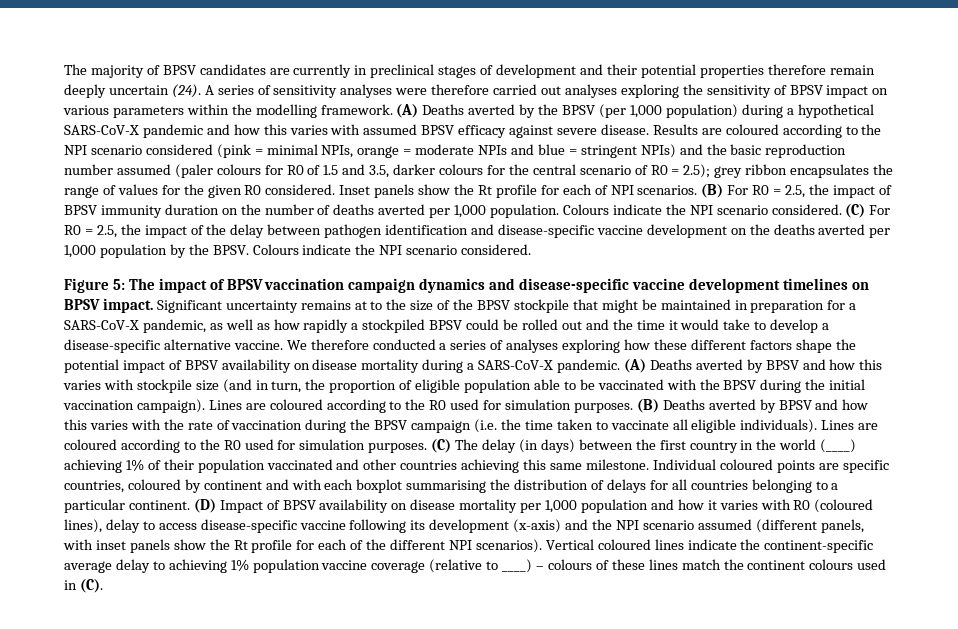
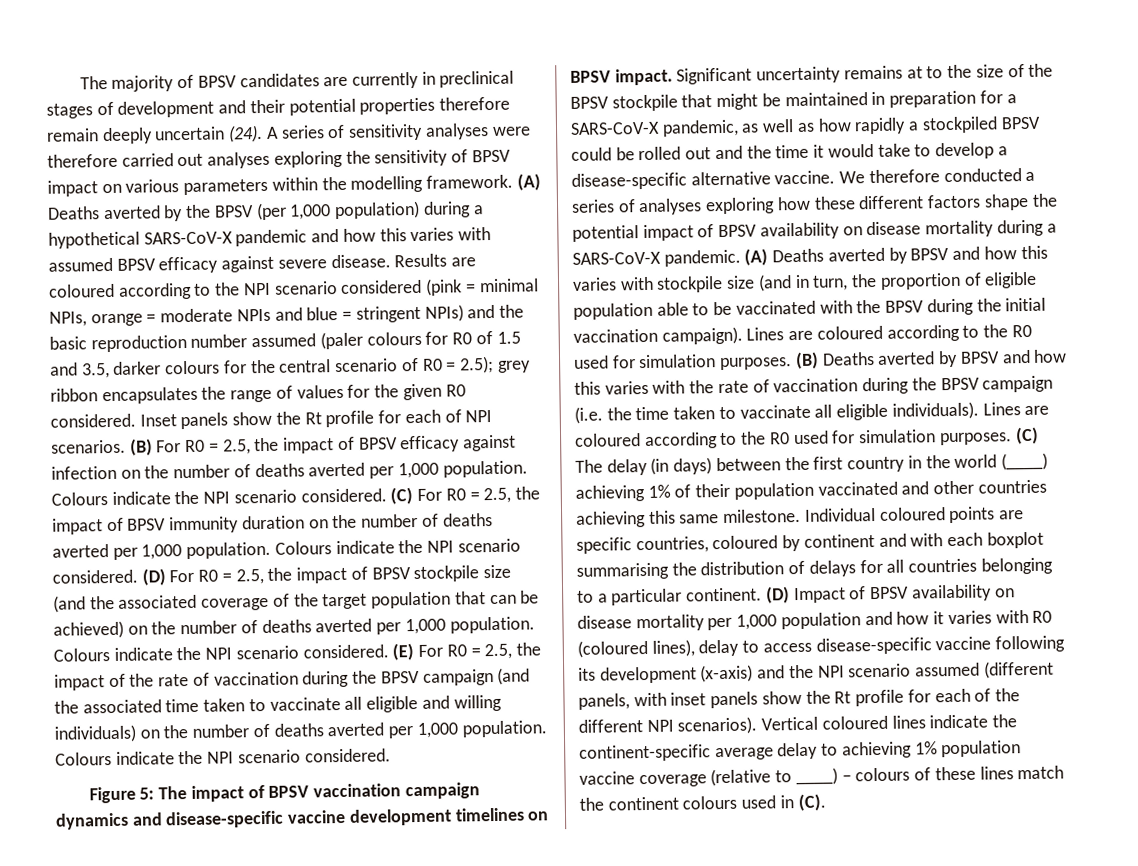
- (B) For R0 = 2.5, the impact of BPSV immunity duration on the number of deaths averted per 1,000 population.
+ (B) For R0 = 2.5, the impact of BPSV efficacy against infection on the number of deaths averted per 1,000 population.
- (C) For R0 = 2.5, the impact of the delay between pathogen identification and disease-specific vaccine development on the deaths averted per 1,000 population by the BPSV.
+ (C) For R0 = 2.5, the impact of BPSV immunity duration on the number of deaths averted per 1,000 population. Colours indicate the NPI scenario considered. (D) For R0 = 2.5, the impact of BPSV stockpile size (and the associated coverage of the target population that can be achieved) on the number of deaths averted per 1,000 population. Colours indicate the NPI scenario considered. (E) For R0 = 2.5, the impact of the rate of vaccination during the BPSV campaign (and the associated time taken to vaccinate all eligible and willing individuals) on the number of deaths averted per 1,000 population.

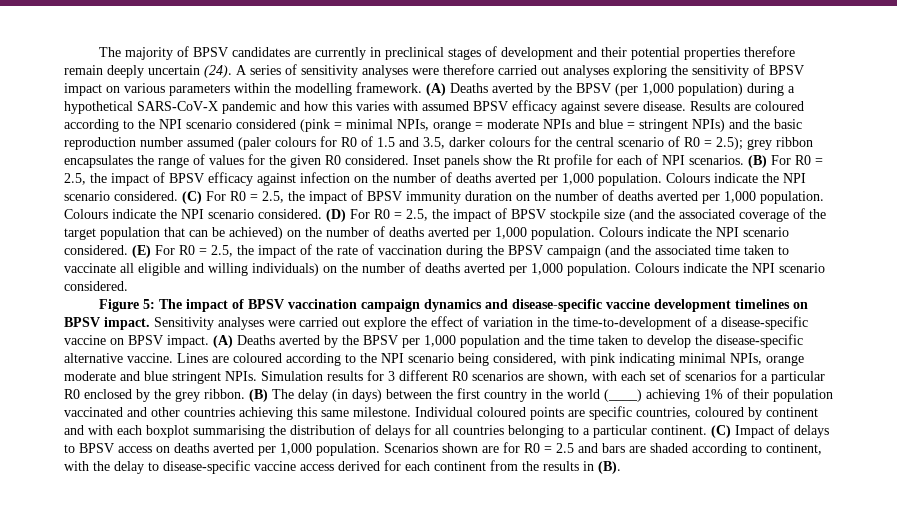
- Significant uncertainty remains at to the size of the BPSV stockpile that might be maintained in preparation for a SARS-CoV-X pandemic, as well as how rapidly a stockpiled BPSV could be rolled out and the time it would take to develop a disease-specific alternative vaccine. We therefore conducted a series of analyses exploring how these different factors shape the potential impact of BPSV availability on disease mortality during a SARS-CoV-X pandemic. (A) Deaths averted by BPSV and how this varies with stockpile size (and in turn, the proportion of eligible population able to be vaccinated with the BPSV during the initial vaccination campaign). Lines are coloured according to the R0 used for simulation purposes. (B) Deaths averted by BPSV and how this varies with the rate of vaccination during the BPSV campaign (i.e. the time taken to vaccinate all eligible individuals). Lines are coloured according to the R0 used for simulation purposes. (C) The delay (in days) between the first country in the world (____) achieving 1% of their population vaccinated and other countries achieving this same milestone.
+ Sensitivity analyses were carried out explore the effect of variation in the time-to-development of a disease-specific vaccine on BPSV impact. (A) Deaths averted by the BPSV per 1,000 population and the time taken to develop the disease-specific alternative vaccine. Lines are coloured according to the NPI scenario being considered, with pink indicating minimal NPIs, orange moderate and blue stringent NPIs. Simulation results for 3 different R0 scenarios are shown, with each set of scenarios for a particular R0 enclosed by the grey ribbon. (B) The delay (in days) between the first country in the world (____) achieving 1% of their population vaccinated and other countries achieving this same milestone.
- (D) Impact of BPSV availability on disease mortality per 1,000 population and how it varies with R0 (coloured lines), delay to access disease-specific vaccine following its development (x-axis) and the NPI scenario assumed (different panels, with inset panels show the Rt profile for each of the different NPI scenarios). Vertical coloured lines indicate the continent-specific average delay to achieving 1% population vaccine coverage (relative to ____) – colours of these lines match the continent colours used in (C).
+ (C) Impact of delays to BPSV access on deaths averted per 1,000 population. Scenarios shown are for R0 = 2.5 and bars are shaded according to continent, with the delay to disease-specific vaccine access derived for each continent from the results in (B).

